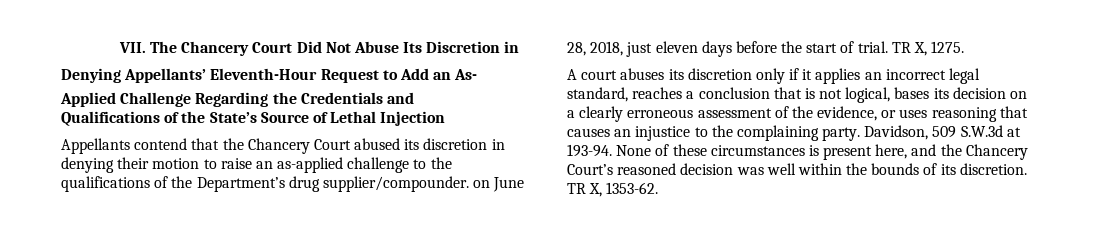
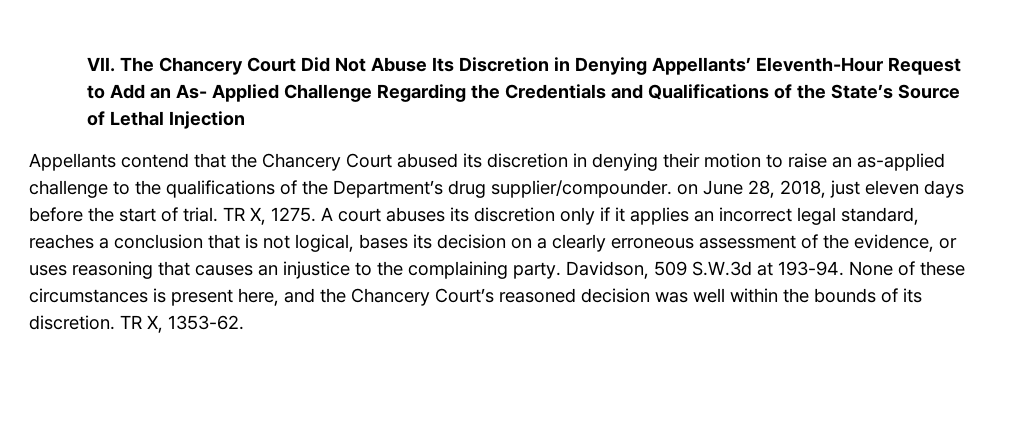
- VII. The Chancery Court Did Not Abuse Its Discretion in
- Denying Appellants’ Eleventh-Hour Request to Add an As-
- Applied Challenge Regarding the Credentials and
- Qualifications of the State’s Source of Lethal Injection
+ VII. The Chancery Court Did Not Abuse Its Discretion in Denying Appellants’ Eleventh-Hour Request to Add an As- Applied Challenge Regarding the Credentials and Qualifications of the State’s Source of Lethal Injection
- TR X, 1275.
- A court abuses its discretion only if it applies an incorrect legal standard, reaches a conclusion that is not logical, bases its decision on a clearly erroneous assessment of the evidence, or uses reasoning that causes an injustice to the complaining party.
+ TR X, 1275. A court abuses its discretion only if it applies an incorrect legal standard, reaches a conclusion that is not logical, bases its decision on a clearly erroneous assessment of the evidence, or uses reasoning that causes an injustice to the complaining party.

